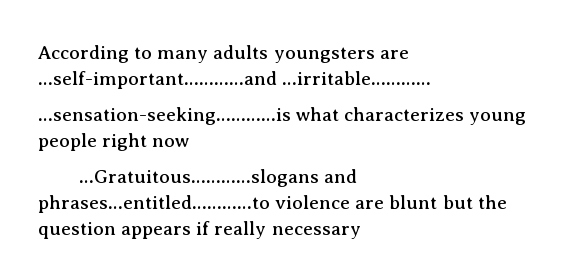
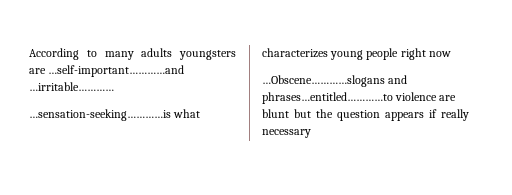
- …Gratuitous…………slogans and phrases…entitled…………to violence are blunt but the question appears if really necessary
+ …Obscene…………slogans and phrases…entitled…………to violence are blunt but the question appears if really necessary

